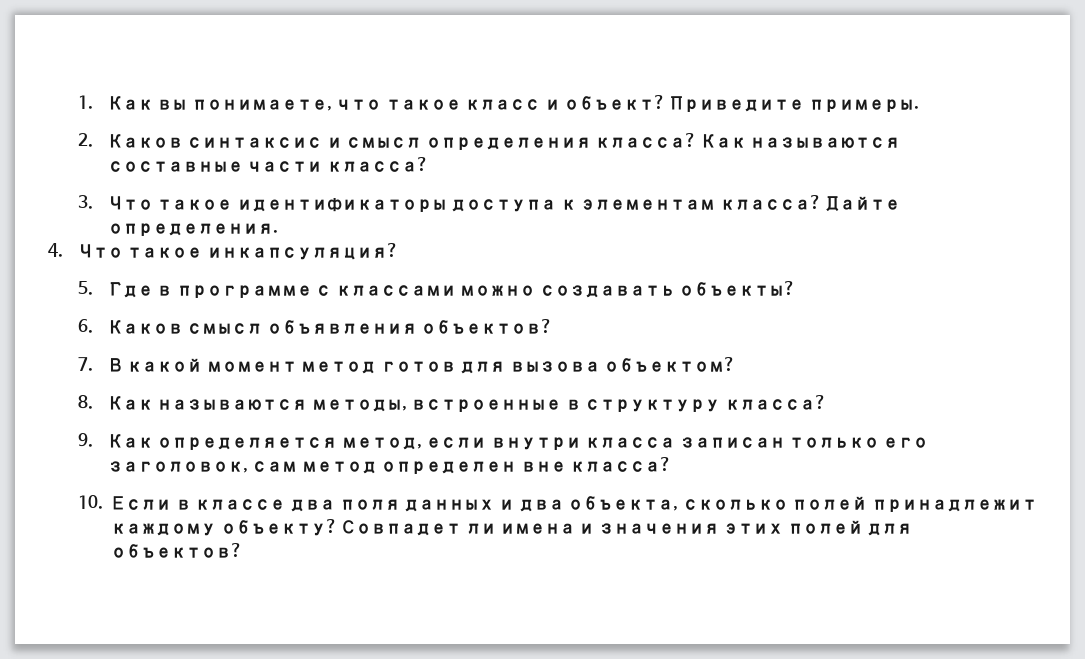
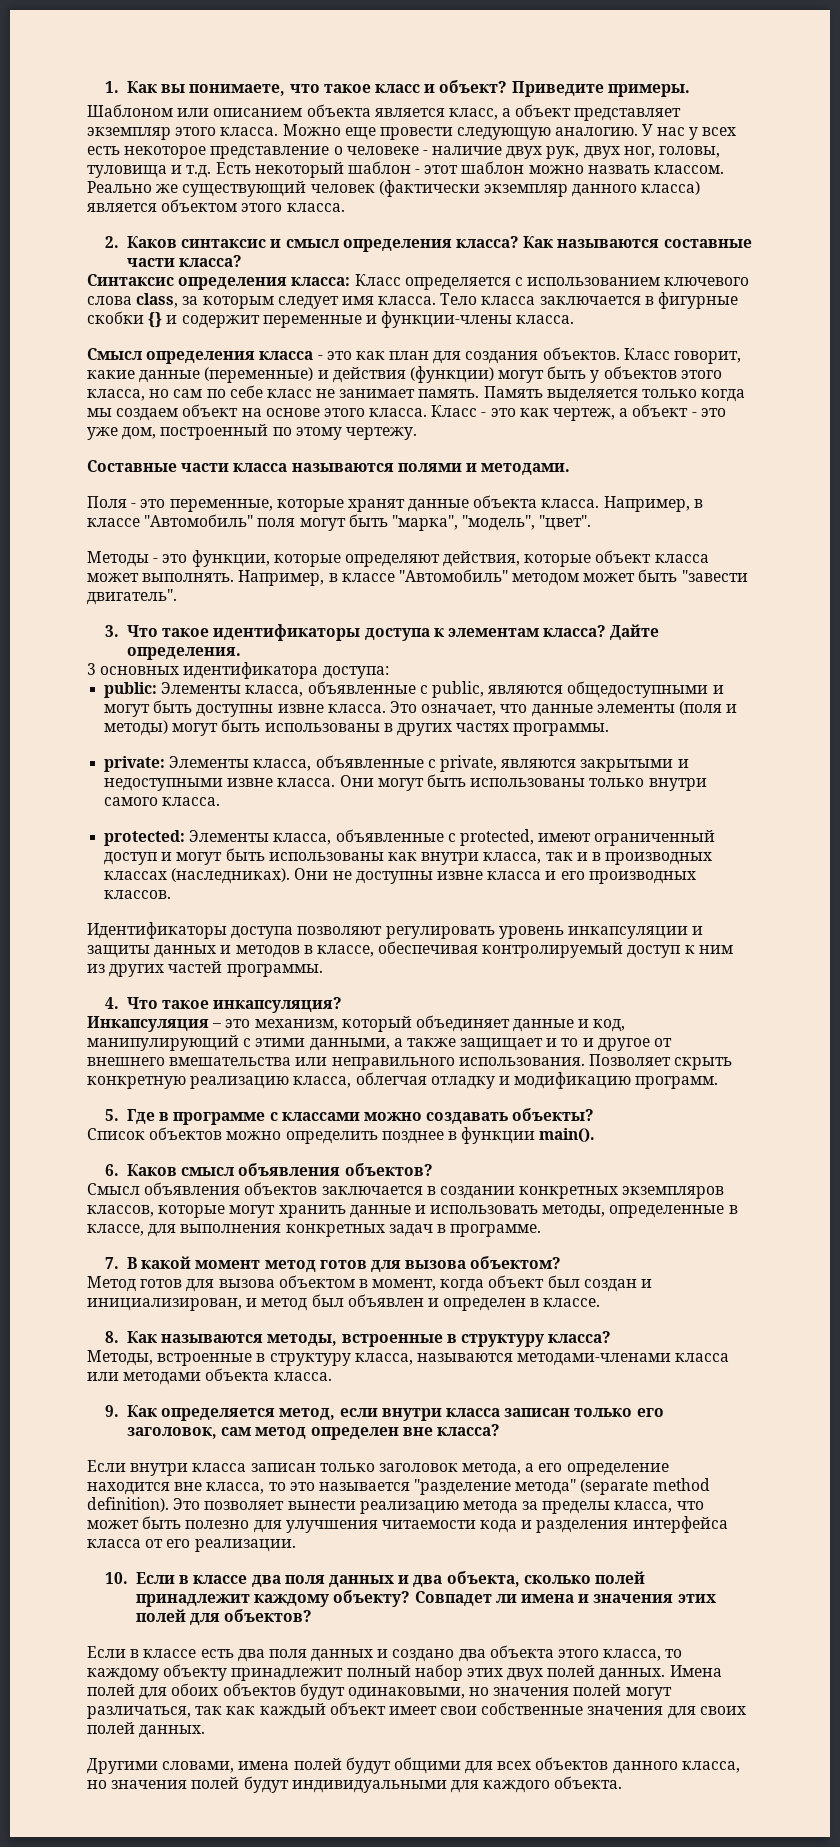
+ Шаблоном или описанием объекта является класс, а объект представляет экземпляр этого класса. Можно еще провести следующую аналогию. У нас у всех есть некоторое представление о человеке - наличие двух рук, двух ног, головы, туловища и т.д. Есть некоторый шаблон - этот шаблон можно назвать классом. Реально же существующий человек (фактически экземпляр данного класса) является объектом этого класса.
+ Синтаксис определения класса: Класс определяется с использованием ключевого слова class, за которым следует имя класса. Тело класса заключается в фигурные скобки {} и содержит переменные и функции-члены класса.
+ Смысл определения класса - это как план для создания объектов. Класс говорит, какие данные (переменные) и действия (функции) могут быть у объектов этого класса, но сам по себе класс не занимает память. Память выделяется только когда мы создаем объект на основе этого класса. Класс - это как чертеж, а объект - это уже дом, построенный по этому чертежу.
+ Составные части класса называются полями и методами.
+ Поля - это переменные, которые хранят данные объекта класса. Например, в классе "Автомобиль" поля могут быть "марка", "модель", "цвет".
+ Методы - это функции, которые определяют действия, которые объект класса может выполнять. Например, в классе "Автомобиль" методом может быть "завести двигатель".
+ 3 основных идентификатора доступа:
+ public: Элементы класса, объявленные с public, являются общедоступными и могут быть доступны извне класса. Это означает, что данные элементы (поля и методы) могут быть использованы в других частях программы.
+ private: Элементы класса, объявленные с private, являются закрытыми и недоступными извне класса. Они могут быть использованы только внутри самого класса.
+ protected: Элементы класса, объявленные с protected, имеют ограниченный доступ и могут быть использованы как внутри класса, так и в производных классах (наследниках). Они не доступны извне класса и его производных классов.
+ Идентификаторы доступа позволяют регулировать уровень инкапсуляции и защиты данных и методов в классе, обеспечивая контролируемый доступ к ним из других частей программы.
  4. Что такое инкапсуляция?
+ Инкапсуляция – это механизм, который объединяет данные и код, манипулирующий с этими данными, а также защищает и то и другое от внешнего вмешательства или неправильного использования. Позволяет скрыть конкретную реализацию класса, облегчая отладку и модификацию программ.
+ Список объектов можно определить позднее в функции main().
+ Смысл объявления объектов заключается в создании конкретных экземпляров классов, которые могут хранить данные и использовать методы, определенные в классе, для выполнения конкретных задач в программе.
+ Метод готов для вызова объектом в момент, когда объект был создан и инициализирован, и метод был объявлен и определен в классе.
+ Методы, встроенные в структуру класса, называются методами-членами класса или методами объекта класса.
+ Если внутри класса записан только заголовок метода, а его определение находится вне класса, то это называется "разделение метода" (separate method definition). Это позволяет вынести реализацию метода за пределы класса, что может быть полезно для улучшения читаемости кода и разделения интерфейса класса от его реализации.
+ Если в классе есть два поля данных и создано два объекта этого класса, то каждому объекту принадлежит полный набор этих двух полей данных. Имена полей для обоих объектов будут одинаковыми, но значения полей могут различаться, так как каждый объект имеет свои собственные значения для своих полей данных.
+ Другими словами, имена полей будут общими для всех объектов данного класса, но значения полей будут индивидуальными для каждого объекта.

